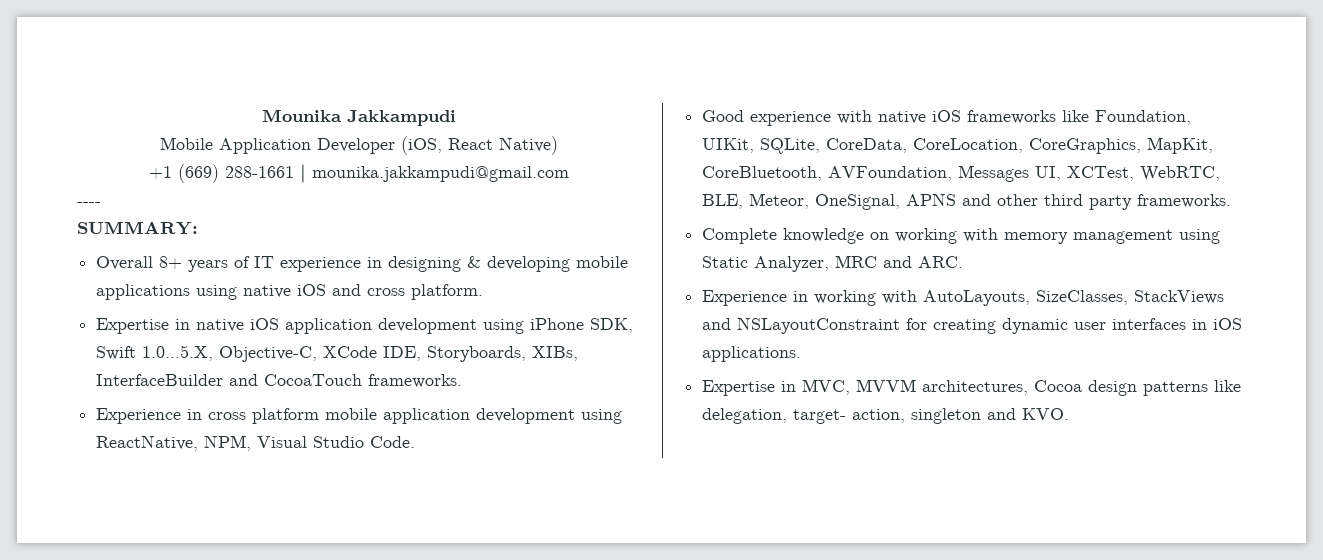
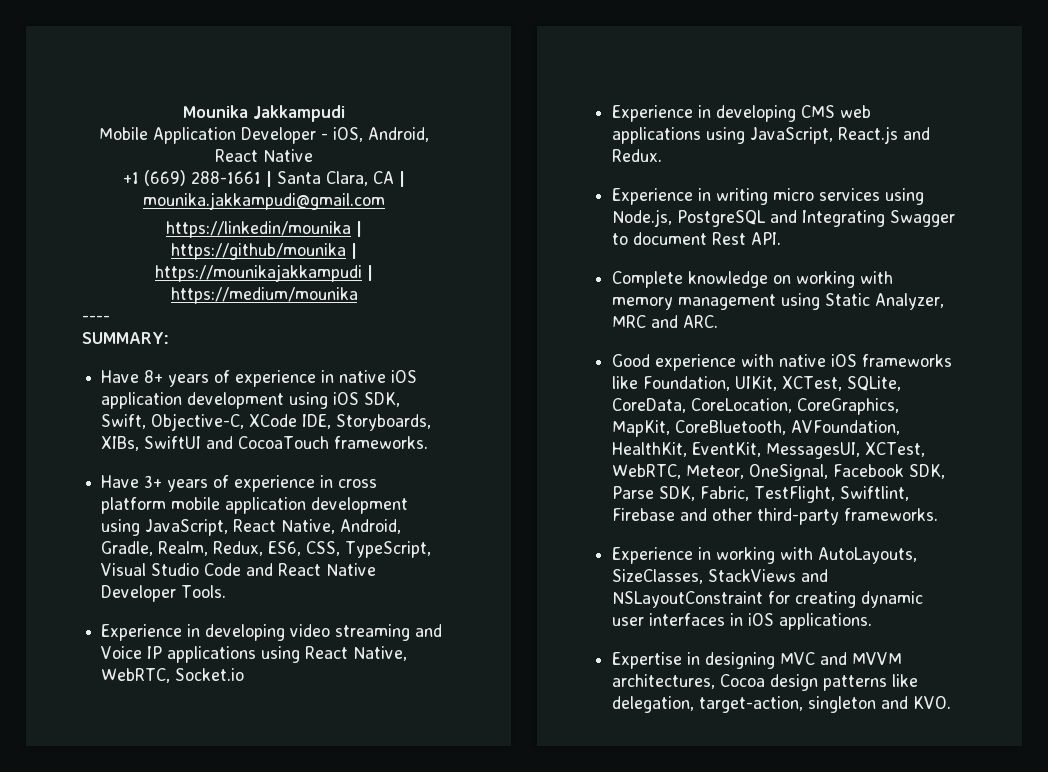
- Mobile Application Developer (iOS, React Native)
+ Mobile Application Developer - iOS, Android, React Native
- +1 (669) 288-1661 | mounika.jakkampudi@gmail.com
+ +1 (669) 288-1661 | Santa Clara, CA | mounika.jakkampudi@gmail.com
+ https://linkedin/mounika | https://github/mounika | https://mounikajakkampudi | https://medium/mounika
- Overall 8+ years of IT experience in designing & developing mobile applications using native iOS and cross platform.
- Expertise in native iOS application development using iPhone SDK, Swift 1.0...5.X, Objective-C, XCode IDE, Storyboards, XIBs, InterfaceBuilder and CocoaTouch frameworks.
+ Have 8+ years of experience in native iOS application development using iOS SDK, Swift, Objective-C, XCode IDE, Storyboards, XIBs, SwiftUI and CocoaTouch frameworks.
- Experience in cross platform mobile application development using ReactNative, NPM, Visual Studio Code.
- Good experience with native iOS frameworks like Foundation, UIKit, SQLite, CoreData, CoreLocation, CoreGraphics, MapKit, CoreBluetooth, AVFoundation, Messages UI, XCTest, WebRTC, BLE, Meteor, OneSignal, APNS and other third party frameworks.
+ Have 3+ years of experience in cross platform mobile application development using JavaScript, React Native, Android, Gradle, Realm, Redux, ES6, CSS, TypeScript, Visual Studio Code and React Native Developer Tools.
+ Experience in developing video streaming and Voice IP applications using React Native, WebRTC, Socket.io
+ Experience in developing CMS web applications using JavaScript, React.js and Redux.
+ Experience in writing micro services using Node.js, PostgreSQL and Integrating Swagger to document Rest API.
+ Good experience with native iOS frameworks like Foundation, UIKit, XCTest, SQLite, CoreData, CoreLocation, CoreGraphics, MapKit, CoreBluetooth, AVFoundation, HealthKit, EventKit, MessagesUI, XCTest, WebRTC, Meteor, OneSignal, Facebook SDK, Parse SDK, Fabric, TestFlight, Swiftlint, Firebase and other third-party frameworks.
- Expertise in MVC, MVVM architectures, Cocoa design patterns like delegation, target- action, singleton and KVO.
+ Expertise in designing MVC and MVVM architectures, Cocoa design patterns like delegation, target-action, singleton and KVO.

